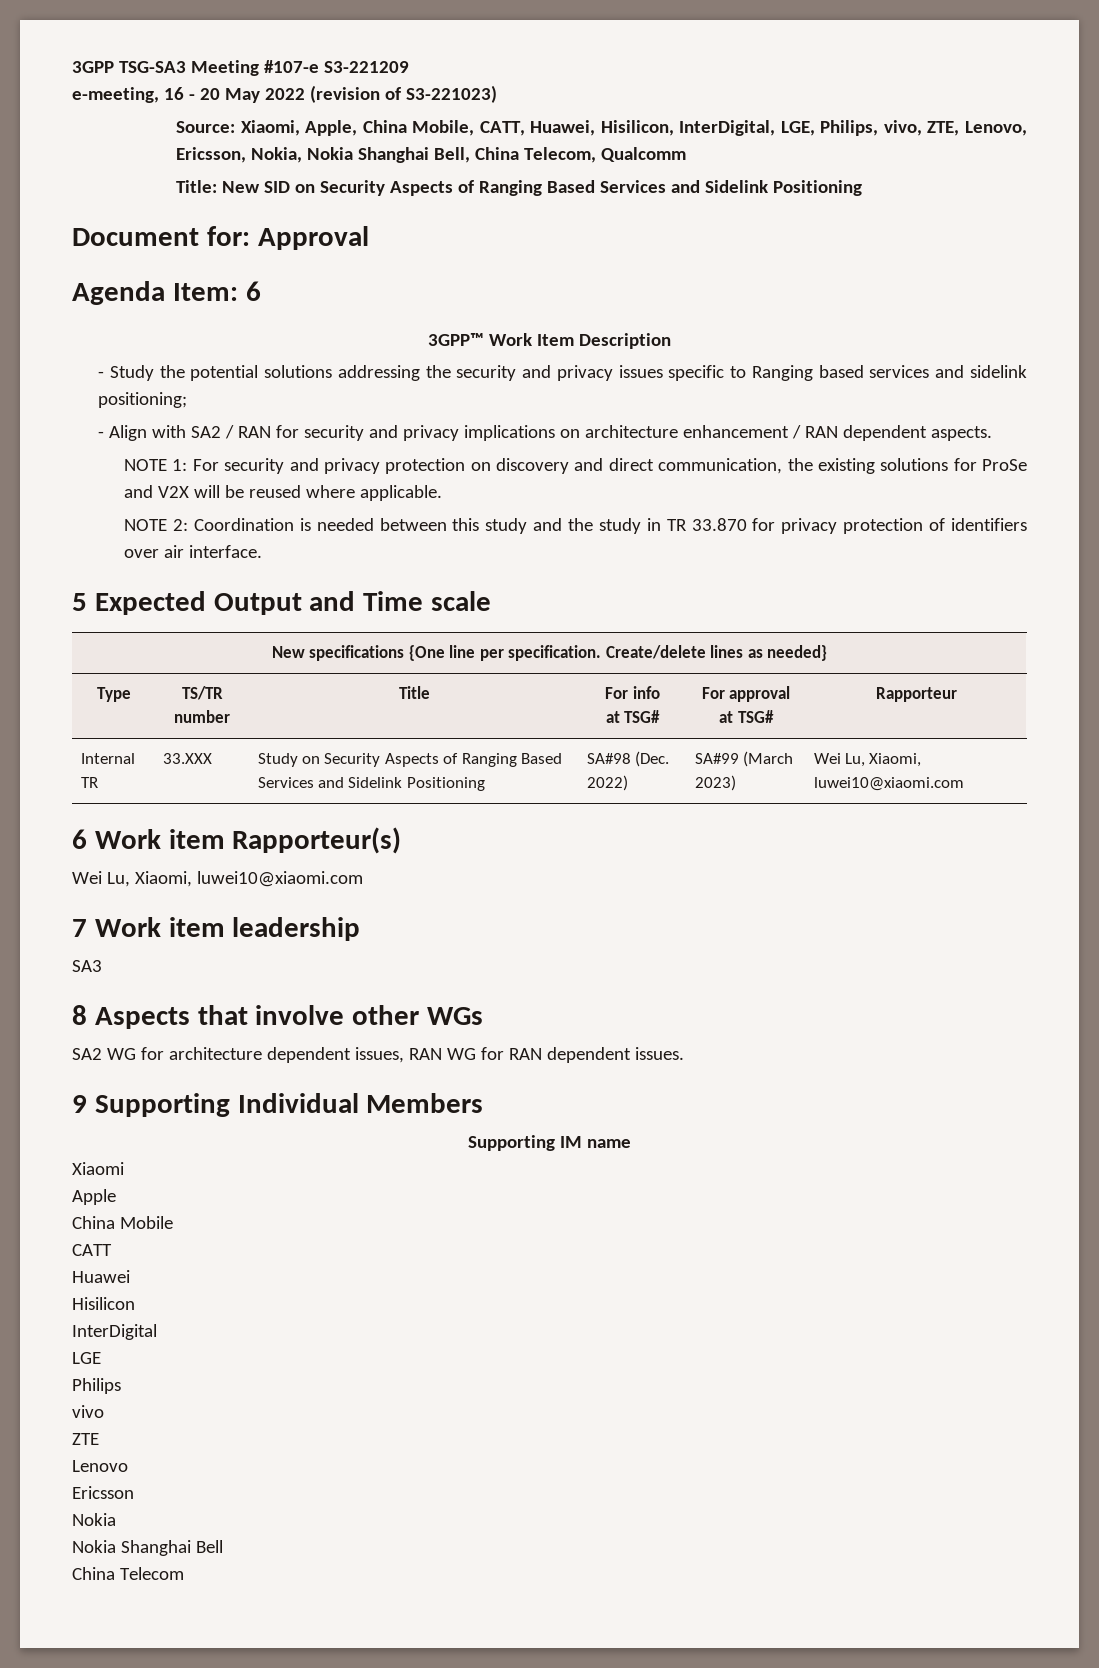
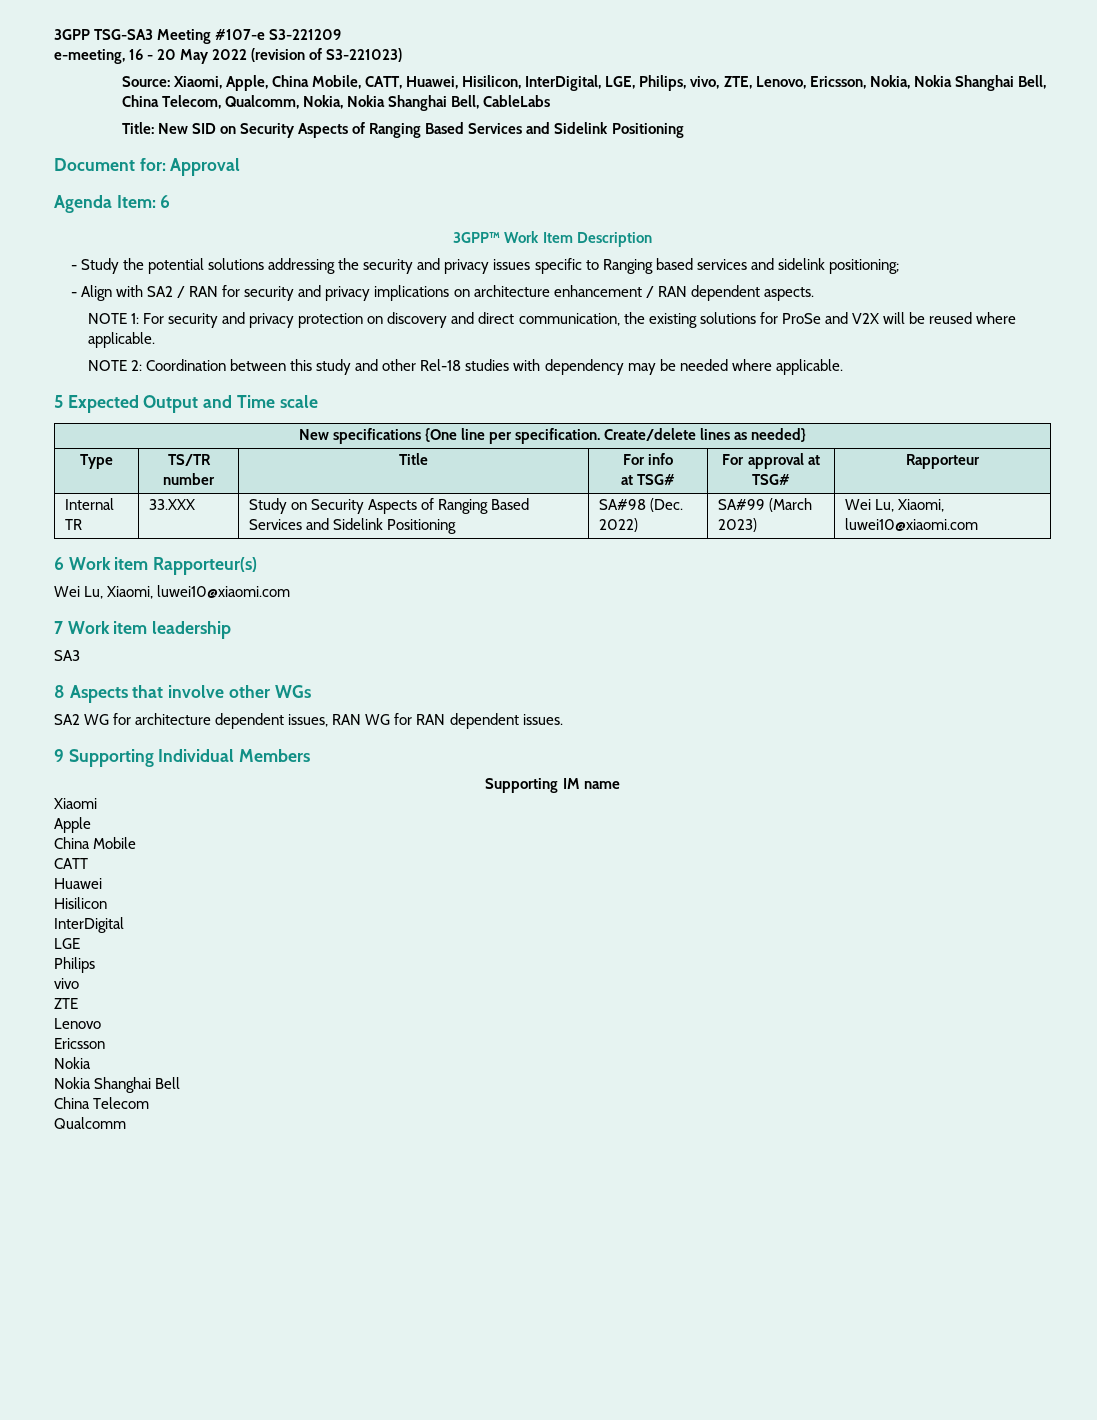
- Source: Xiaomi, Apple, China Mobile, CATT, Huawei, Hisilicon, InterDigital, LGE, Philips, vivo, ZTE, Lenovo, Ericsson, Nokia, Nokia Shanghai Bell, China Telecom, Qualcomm
+ Source: Xiaomi, Apple, China Mobile, CATT, Huawei, Hisilicon, InterDigital, LGE, Philips, vivo, ZTE, Lenovo, Ericsson, Nokia, Nokia Shanghai Bell, China Telecom, Qualcomm, Nokia, Nokia Shanghai Bell, CableLabs
- NOTE 2: Coordination is needed between this study and the study in TR 33.870 for privacy protection of identifiers over air interface.
+ NOTE 2: Coordination between this study and other Rel-18 studies with dependency may be needed where applicable.
+ Qualcomm

